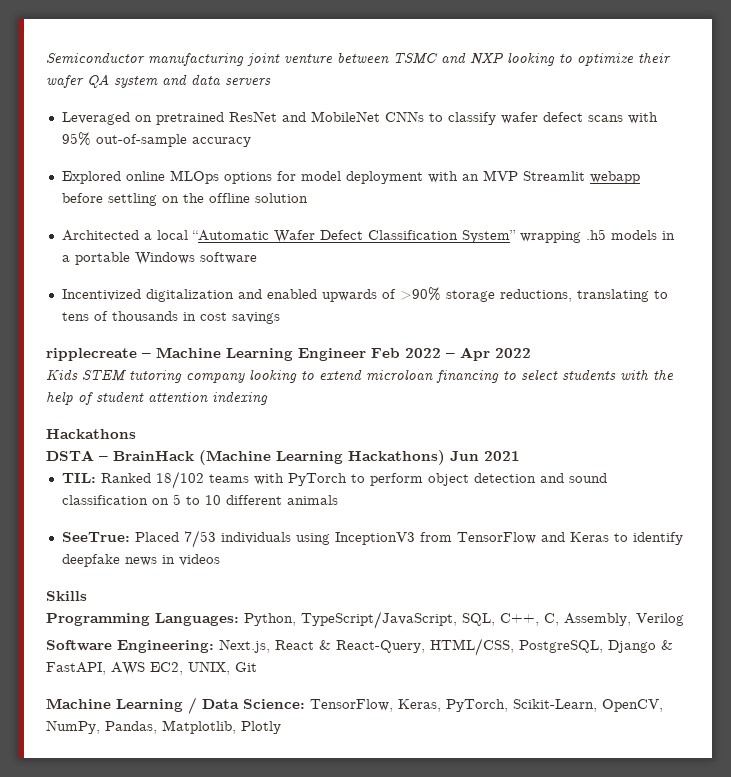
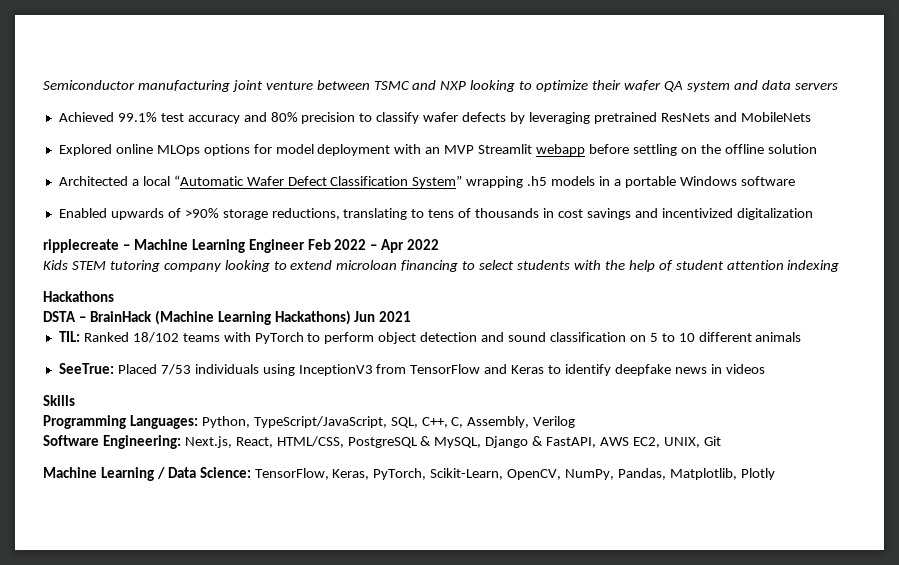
- Leveraged on pretrained ResNet and MobileNet CNNs to classify wafer defect scans with 95% out-of-sample accuracy
+ Achieved 99.1% test accuracy and 80% precision to classify wafer defects by leveraging pretrained ResNets and MobileNets
- Incentivized digitalization and enabled upwards of >90% storage reductions, translating to tens of thousands in cost savings
+ Enabled upwards of >90% storage reductions, translating to tens of thousands in cost savings and incentivized digitalization
- Software Engineering: Next.js, React & React-Query, HTML/CSS, PostgreSQL, Django & FastAPI, AWS EC2, UNIX, Git
+ Software Engineering: Next.js, React, HTML/CSS, PostgreSQL & MySQL, Django & FastAPI, AWS EC2, UNIX, Git

